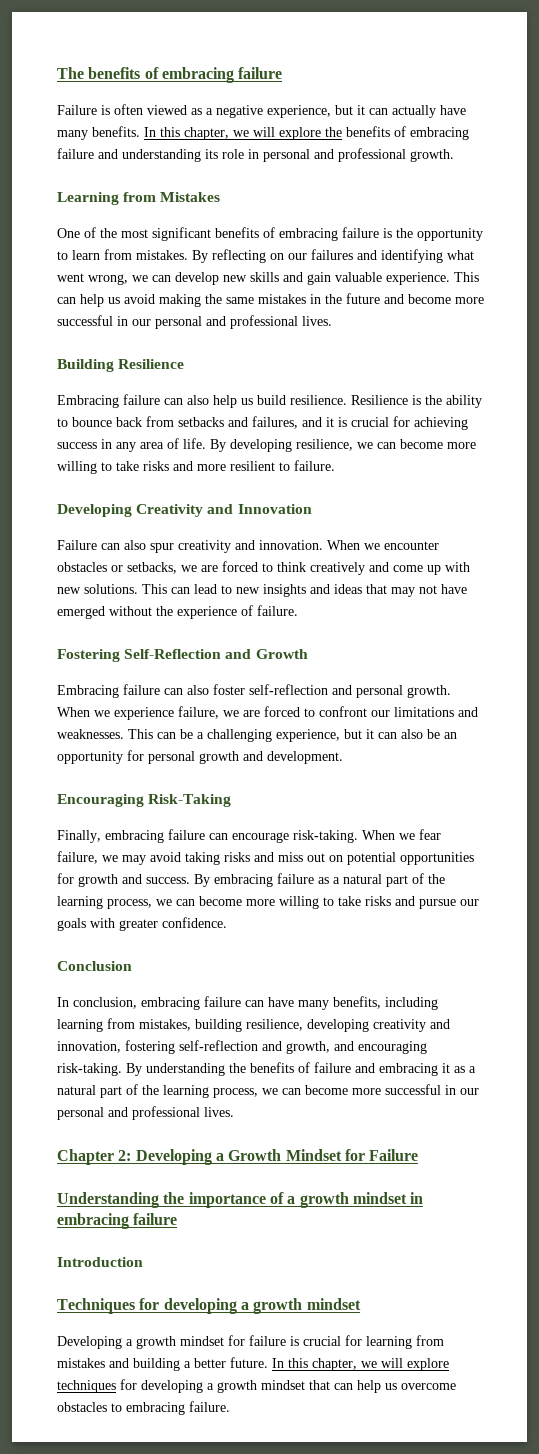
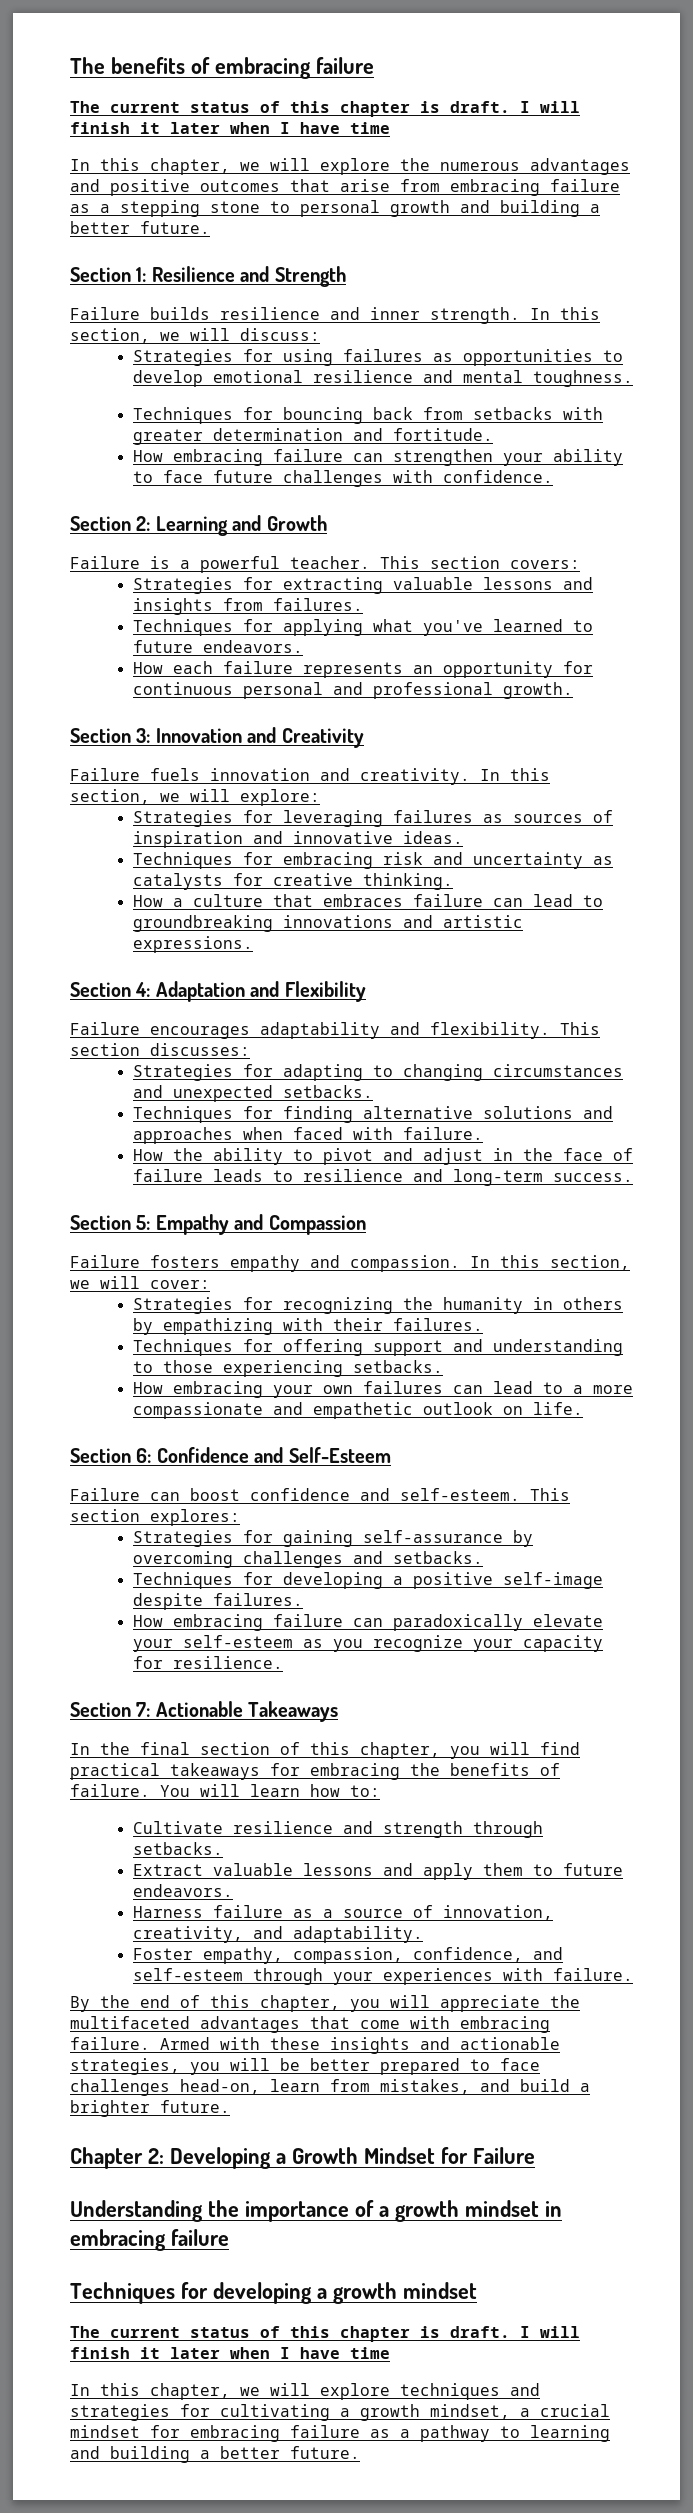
  The benefits of embracing failure
- Failure is often viewed as a negative experience, but it can actually have many benefits. In this chapter, we will explore the benefits of embracing failure and understanding its role in personal and professional growth.
- Learning from Mistakes
- One of the most significant benefits of embracing failure is the opportunity to learn from mistakes. By reflecting on our failures and identifying what went wrong, we can develop new skills and gain valuable experience. This can help us avoid making the same mistakes in the future and become more successful in our personal and professional lives.
- Building Resilience
- Embracing failure can also help us build resilience. Resilience is the ability to bounce back from setbacks and failures, and it is crucial for achieving success in any area of life. By developing resilience, we can become more willing to take risks and more resilient to failure.
- Developing Creativity and Innovation
- Failure can also spur creativity and innovation. When we encounter obstacles or setbacks, we are forced to think creatively and come up with new solutions. This can lead to new insights and ideas that may not have emerged without the experience of failure.
- Fostering Self-Reflection and Growth
- Embracing failure can also foster self-reflection and personal growth. When we experience failure, we are forced to confront our limitations and weaknesses. This can be a challenging experience, but it can also be an opportunity for personal growth and development.
- Encouraging Risk-Taking
- Finally, embracing failure can encourage risk-taking. When we fear failure, we may avoid taking risks and miss out on potential opportunities for growth and success. By embracing failure as a natural part of the learning process, we can become more willing to take risks and pursue our goals with greater confidence.
- Conclusion
- In conclusion, embracing failure can have many benefits, including learning from mistakes, building resilience, developing creativity and innovation, fostering self-reflection and growth, and encouraging risk-taking. By understanding the benefits of failure and embracing it as a natural part of the learning process, we can become more successful in our personal and professional lives.
+ The current status of this chapter is draft. I will finish it later when I have time
+ In this chapter, we will explore the numerous advantages and positive outcomes that arise from embracing failure as a stepping stone to personal growth and building a better future.
+ Section 1: Resilience and Strength
+ Failure builds resilience and inner strength. In this section, we will discuss:
+ Strategies for using failures as opportunities to develop emotional resilience and mental toughness.
+ Techniques for bouncing back from setbacks with greater determination and fortitude.
+ How embracing failure can strengthen your ability to face future challenges with confidence.
+ Section 2: Learning and Growth
+ Failure is a powerful teacher. This section covers:
+ Strategies for extracting valuable lessons and insights from failures.
+ Techniques for applying what you've learned to future endeavors.
+ How each failure represents an opportunity for continuous personal and professional growth.
+ Section 3: Innovation and Creativity
+ Failure fuels innovation and creativity. In this section, we will explore:
+ Strategies for leveraging failures as sources of inspiration and innovative ideas.
+ Techniques for embracing risk and uncertainty as catalysts for creative thinking.
+ How a culture that embraces failure can lead to groundbreaking innovations and artistic expressions.
+ Section 4: Adaptation and Flexibility
+ Failure encourages adaptability and flexibility. This section discusses:
+ Strategies for adapting to changing circumstances and unexpected setbacks.
+ Techniques for finding alternative solutions and approaches when faced with failure.
+ How the ability to pivot and adjust in the face of failure leads to resilience and long-term success.
+ Section 5: Empathy and Compassion
+ Failure fosters empathy and compassion. In this section, we will cover:
+ Strategies for recognizing the humanity in others by empathizing with their failures.
+ Techniques for offering support and understanding to those experiencing setbacks.
+ How embracing your own failures can lead to a more compassionate and empathetic outlook on life.
+ Section 6: Confidence and Self-Esteem
+ Failure can boost confidence and self-esteem. This section explores:
+ Strategies for gaining self-assurance by overcoming challenges and setbacks.
+ Techniques for developing a positive self-image despite failures.
+ How embracing failure can paradoxically elevate your self-esteem as you recognize your capacity for resilience.
+ Section 7: Actionable Takeaways
+ In the final section of this chapter, you will find practical takeaways for embracing the benefits of failure. You will learn how to:
+ Cultivate resilience and strength through setbacks.
+ Extract valuable lessons and apply them to future endeavors.
+ Harness failure as a source of innovation, creativity, and adaptability.
+ Foster empathy, compassion, confidence, and self-esteem through your experiences with failure.
+ By the end of this chapter, you will appreciate the multifaceted advantages that come with embracing failure. Armed with these insights and actionable strategies, you will be better prepared to face challenges head-on, learn from mistakes, and build a brighter future.
- Introduction
  Techniques for developing a growth mindset
- Developing a growth mindset for failure is crucial for learning from mistakes and building a better future. In this chapter, we will explore techniques for developing a growth mindset that can help us overcome obstacles to embracing failure.
+ The current status of this chapter is draft. I will finish it later when I have time
+ In this chapter, we will explore techniques and strategies for cultivating a growth mindset, a crucial mindset for embracing failure as a pathway to learning and building a better future.

